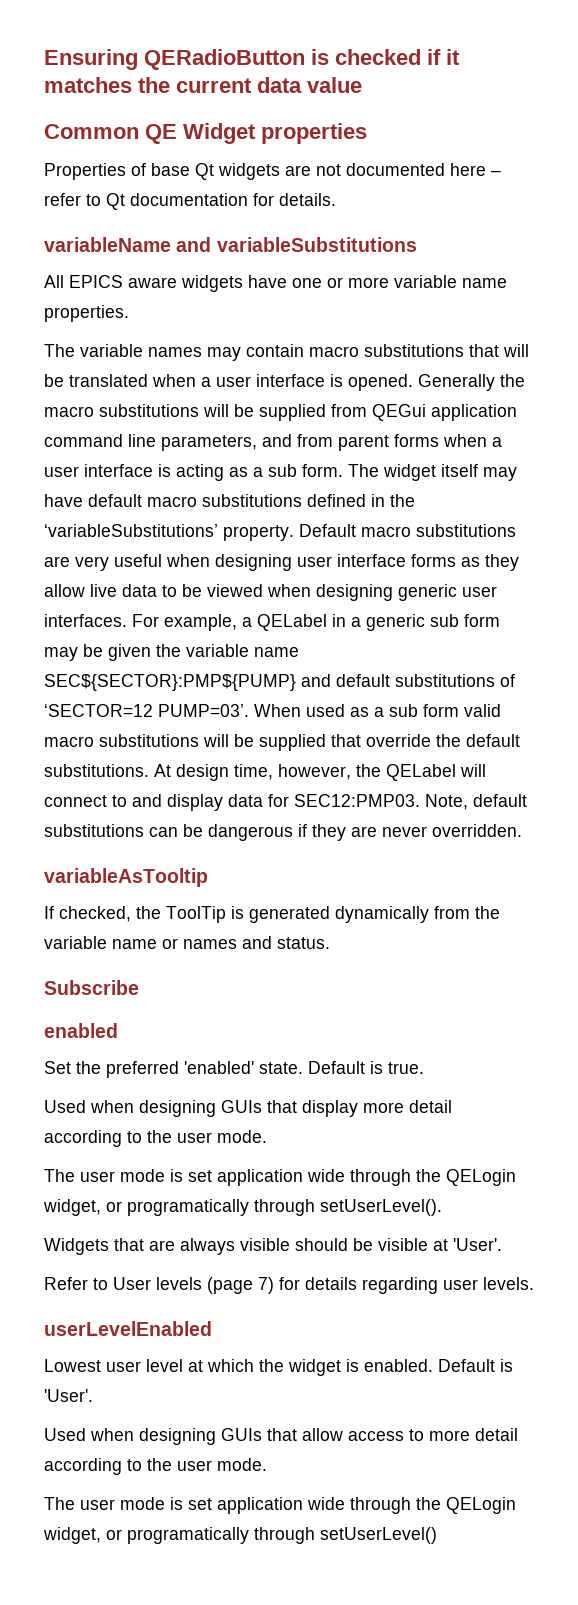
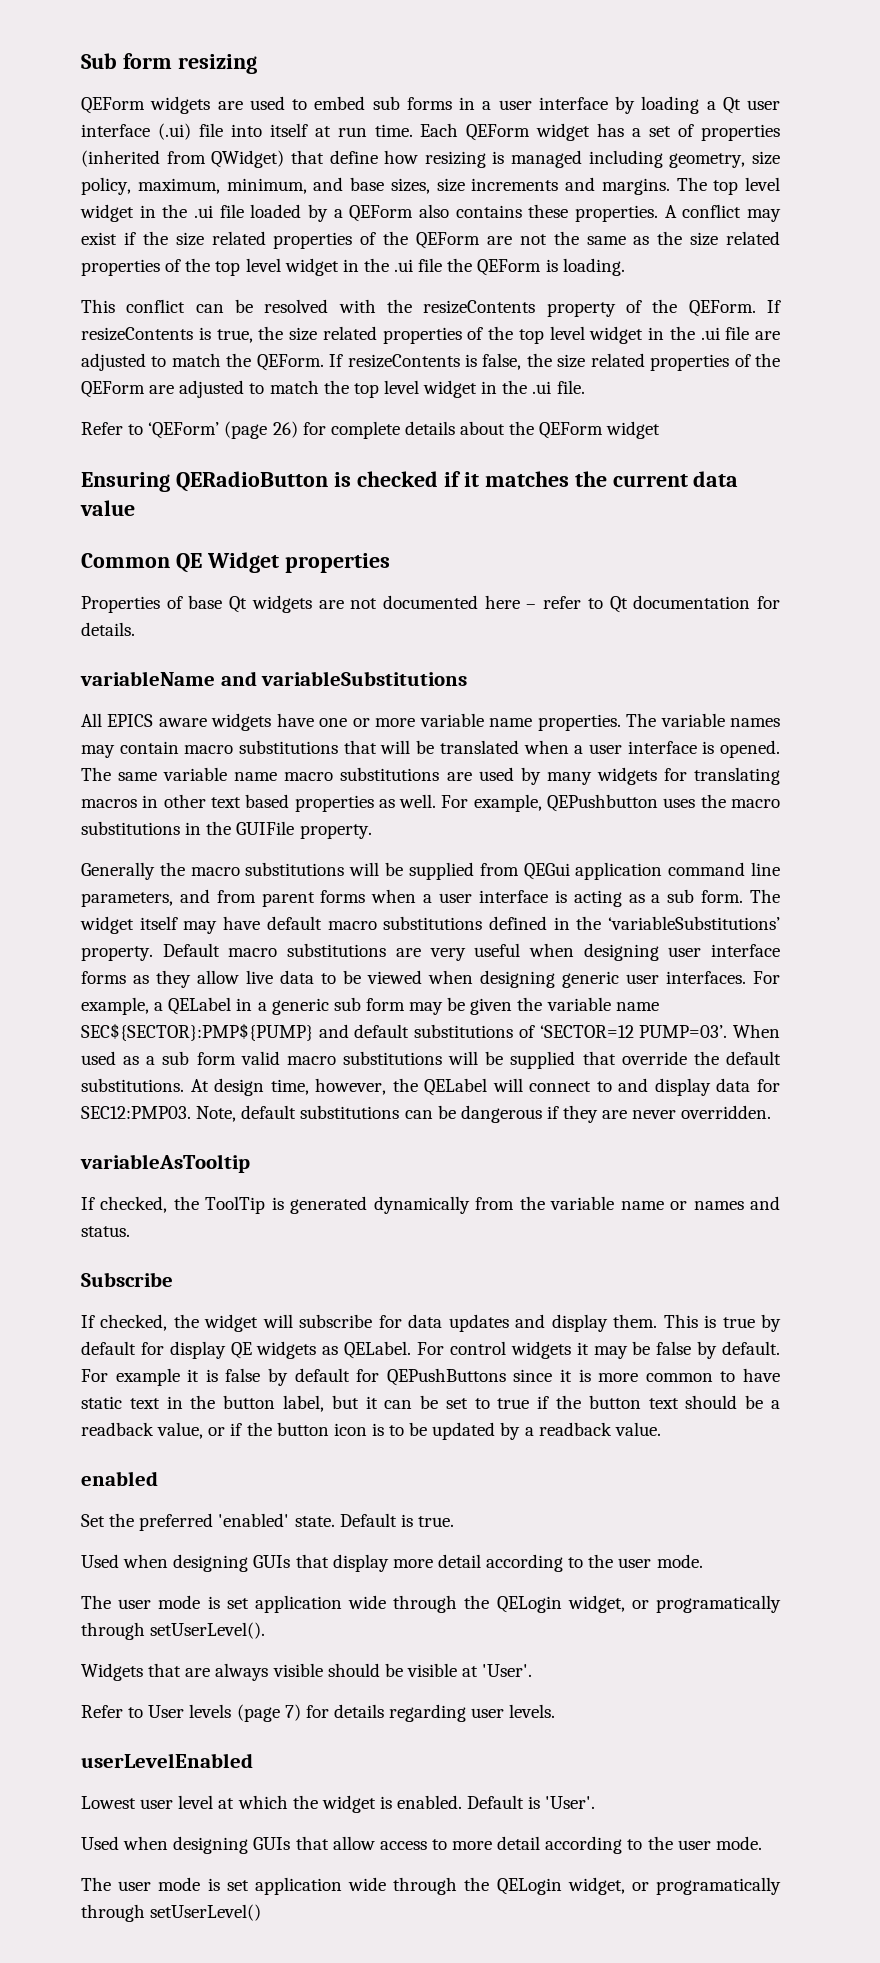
+ Sub form resizing
+ QEForm widgets are used to embed sub forms in a user interface by loading a Qt user interface (.ui) file into itself at run time. Each QEForm widget has a set of properties (inherited from QWidget) that define how resizing is managed including geometry, size policy, maximum, minimum, and base sizes, size increments and margins. The top level widget in the .ui file loaded by a QEForm also contains these properties. A conflict may exist if the size related properties of the QEForm are not the same as the size related properties of the top level widget in the .ui file the QEForm is loading.
+ This conflict can be resolved with the resizeContents property of the QEForm. If resizeContents is true, the size related properties of the top level widget in the .ui file are adjusted to match the QEForm. If resizeContents is false, the size related properties of the QEForm are adjusted to match the top level widget in the .ui file.
+ Refer to ‘QEForm’ (page 26) for complete details about the QEForm widget
- All EPICS aware widgets have one or more variable name properties.
- The variable names may contain macro substitutions that will be translated when a user interface is opened. Generally the macro substitutions will be supplied from QEGui application command line parameters, and from parent forms when a user interface is acting as a sub form.
+ All EPICS aware widgets have one or more variable name properties. The variable names may contain macro substitutions that will be translated when a user interface is opened. The same variable name macro substitutions are used by many widgets for translating macros in other text based properties as well. For example, QEPushbutton uses the macro substitutions in the GUIFile property.
+ Generally the macro substitutions will be supplied from QEGui application command line parameters, and from parent forms when a user interface is acting as a sub form.
+ If checked, the widget will subscribe for data updates and display them. This is true by default for display QE widgets as QELabel. For control widgets it may be false by default. For example it is false by default for QEPushButtons since it is more common to have static text in the button label, but it can be set to true if the button text should be a readback value, or if the button icon is to be updated by a readback value.

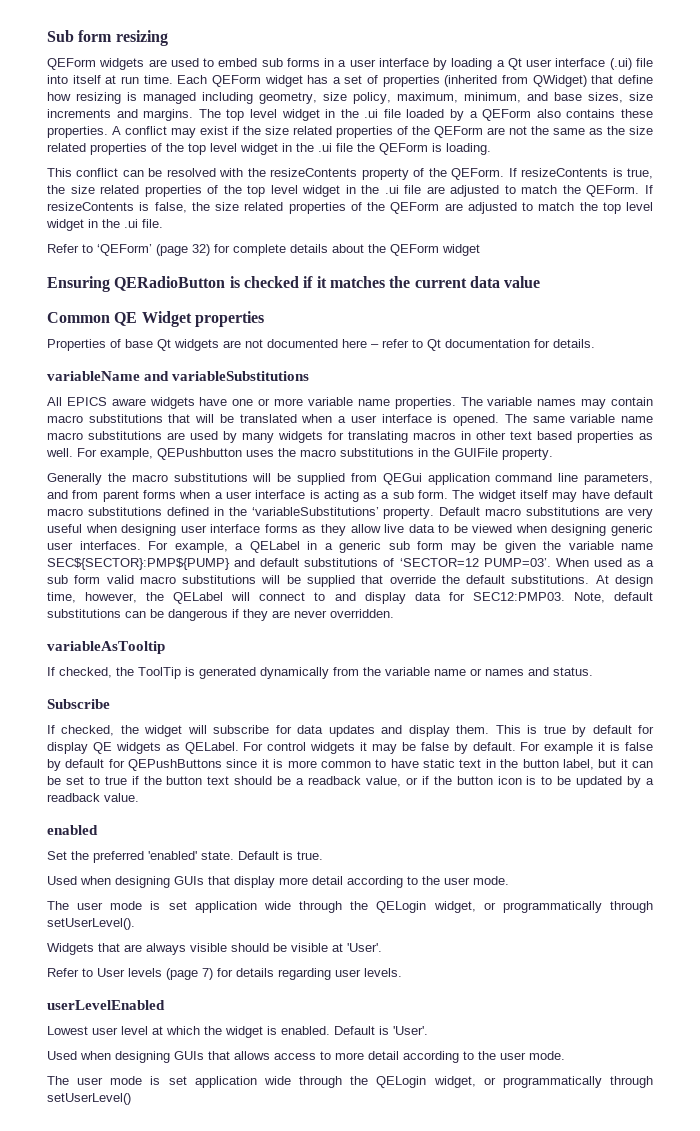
- Refer to ‘QEForm’ (page 26) for complete details about the QEForm widget
+ Refer to ‘QEForm’ (page 32) for complete details about the QEForm widget
- The user mode is set application wide through the QELogin widget, or programatically through setUserLevel().
+ The user mode is set application wide through the QELogin widget, or programmatically through setUserLevel().
- Used when designing GUIs that allow access to more detail according to the user mode.
+ Used when designing GUIs that allows access to more detail according to the user mode.
- The user mode is set application wide through the QELogin widget, or programatically through setUserLevel()
+ The user mode is set application wide through the QELogin widget, or programmatically through setUserLevel()

